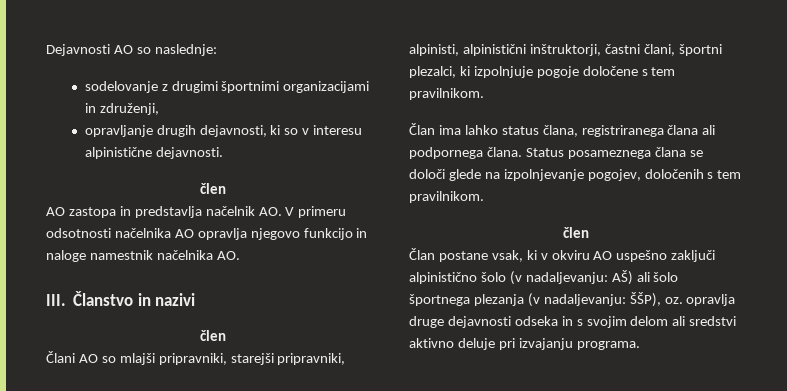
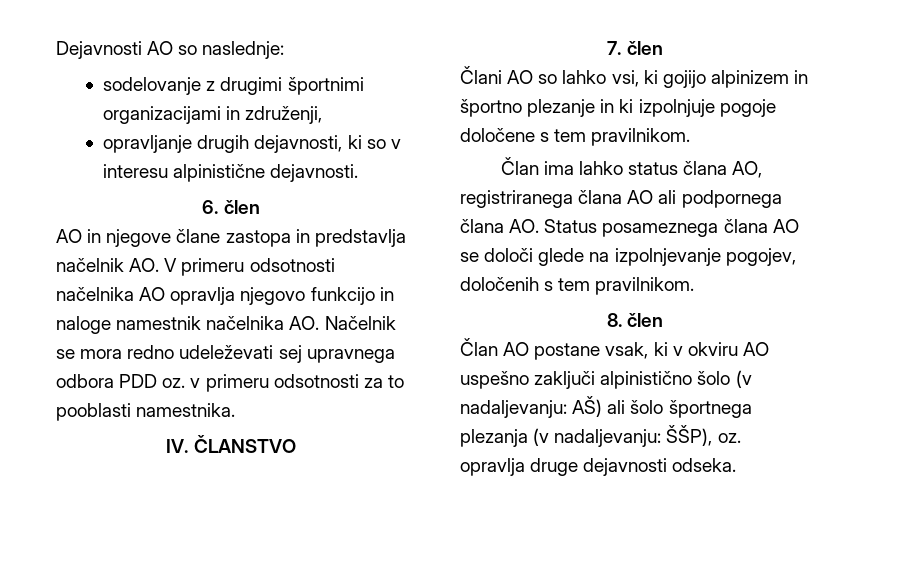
  opravljanje drugih dejavnosti, ki so v interesu alpinistične dejavnosti.
- člen
+ 6. člen
- AO zastopa in predstavlja načelnik AO. V primeru odsotnosti načelnika AO opravlja njegovo funkcijo in naloge namestnik načelnika AO.
- III. Članstvo in nazivi
- člen
- Člani AO so mlajši pripravniki, starejši pripravniki, alpinisti, alpinistični inštruktorji, častni člani, športni plezalci, ki izpolnjuje pogoje določene s tem pravilnikom.
+ AO in njegove člane zastopa in predstavlja načelnik AO. V primeru odsotnosti načelnika AO opravlja njegovo funkcijo in naloge namestnik načelnika AO. Načelnik se mora redno udeleževati sej upravnega odbora PDD oz. v primeru odsotnosti za to pooblasti namestnika.
+ IV. ČLANSTVO
+ 7. člen
+ Člani AO so lahko vsi, ki gojijo alpinizem in športno plezanje in ki izpolnjuje pogoje določene s tem pravilnikom.
- Član ima lahko status člana, registriranega člana ali podpornega člana. Status posameznega člana se določi glede na izpolnjevanje pogojev, določenih s tem pravilnikom.
- člen
+ Član ima lahko status člana AO, registriranega člana AO ali podpornega člana AO. Status posameznega člana AO se določi glede na izpolnjevanje pogojev, določenih s tem pravilnikom.
+ 8. člen
- Član postane vsak, ki v okviru AO uspešno zaključi alpinistično šolo (v nadaljevanju: AŠ) ali šolo športnega plezanja (v nadaljevanju: ŠŠP), oz. opravlja druge dejavnosti odseka in s svojim delom ali sredstvi aktivno deluje pri izvajanju programa.
+ Član AO postane vsak, ki v okviru AO uspešno zaključi alpinistično šolo (v nadaljevanju: AŠ) ali šolo športnega plezanja (v nadaljevanju: ŠŠP), oz. opravlja druge dejavnosti odseka.

